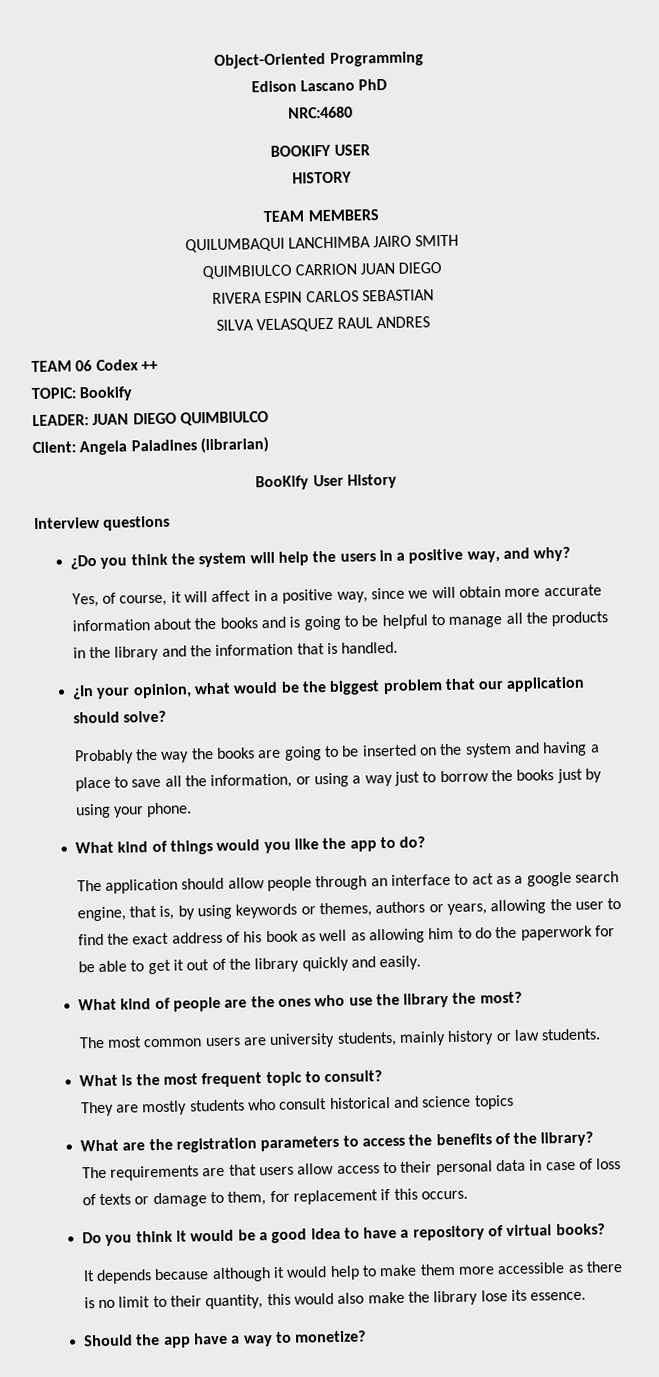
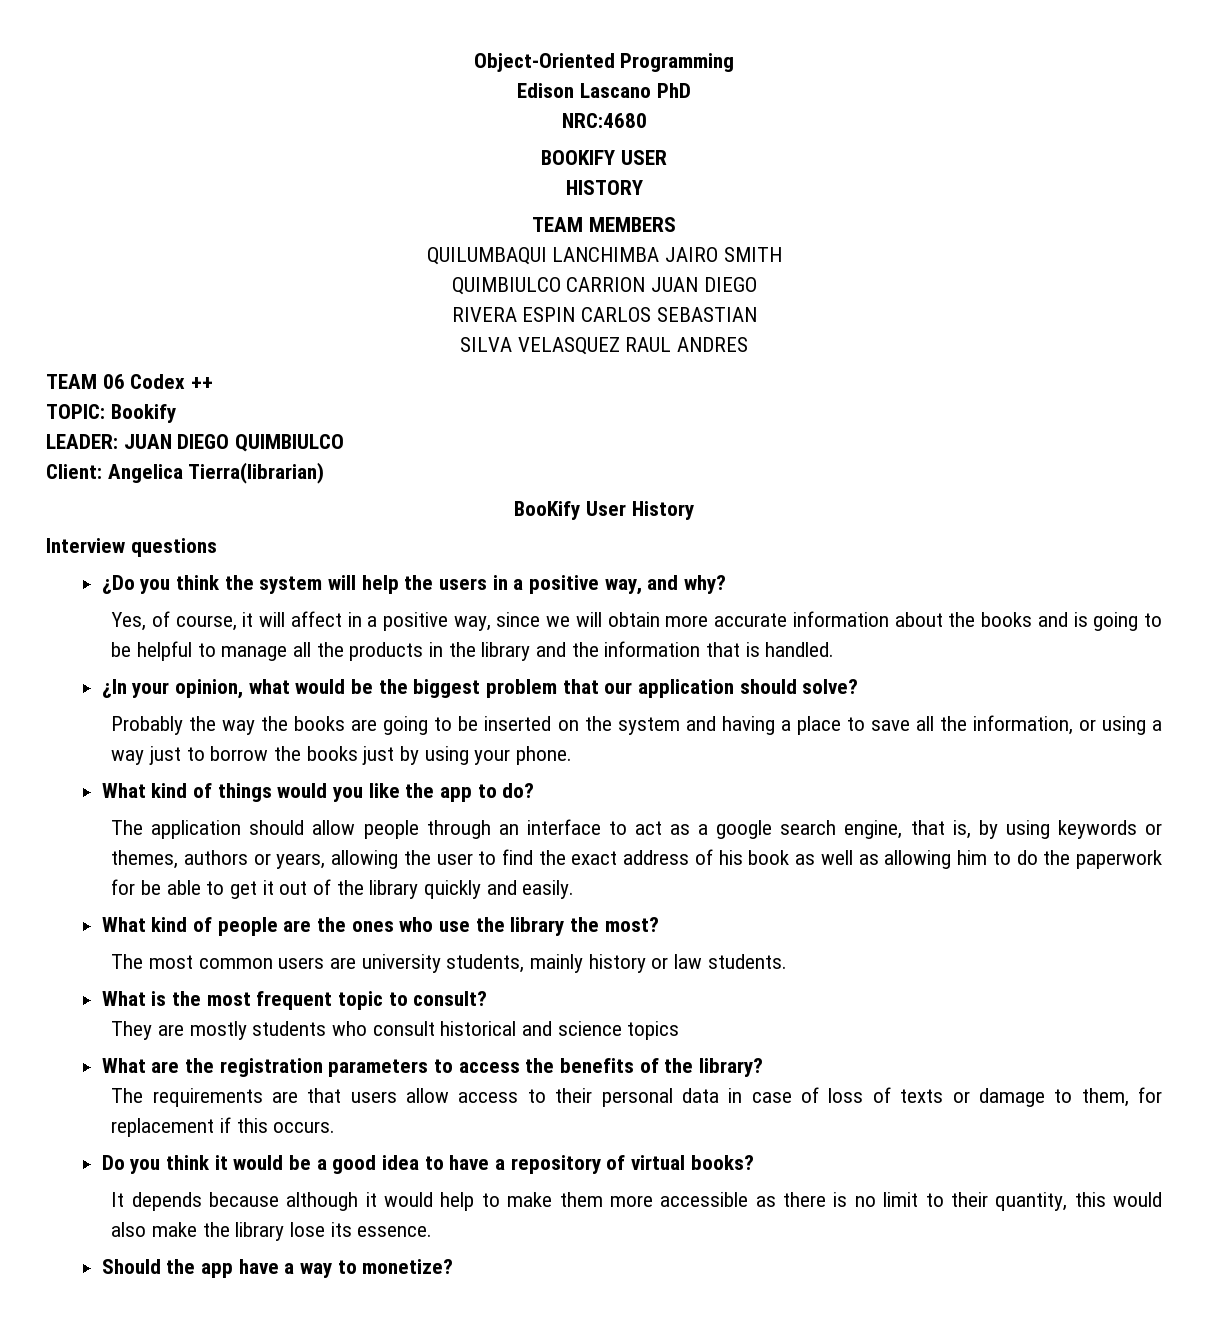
- Client: Angela Paladines (librarian)
+ Client: Angelica Tierra(librarian)

